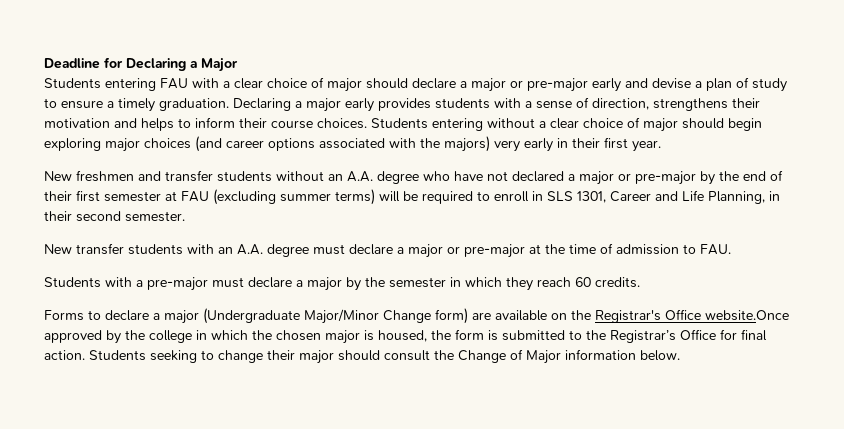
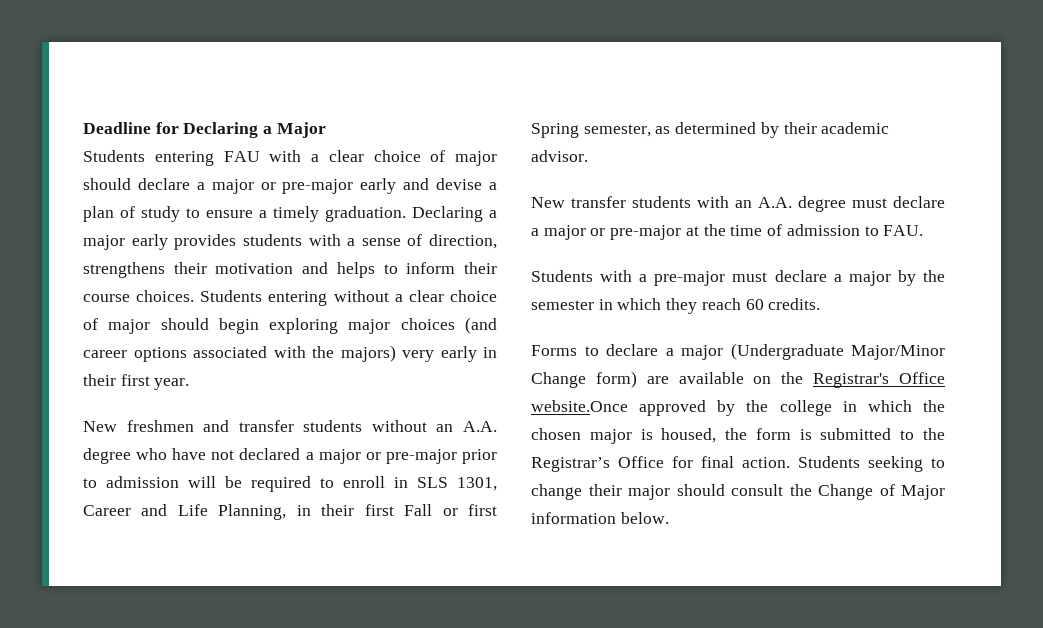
- New freshmen and transfer students without an A.A. degree who have not declared a major or pre-major by the end of their first semester at FAU (excluding summer terms) will be required to enroll in SLS 1301, Career and Life Planning, in their second semester.
+ New freshmen and transfer students without an A.A. degree who have not declared a major or pre-major prior to admission will be required to enroll in SLS 1301, Career and Life Planning, in their first Fall or first Spring semester, as determined by their academic advisor.

